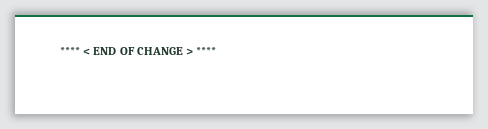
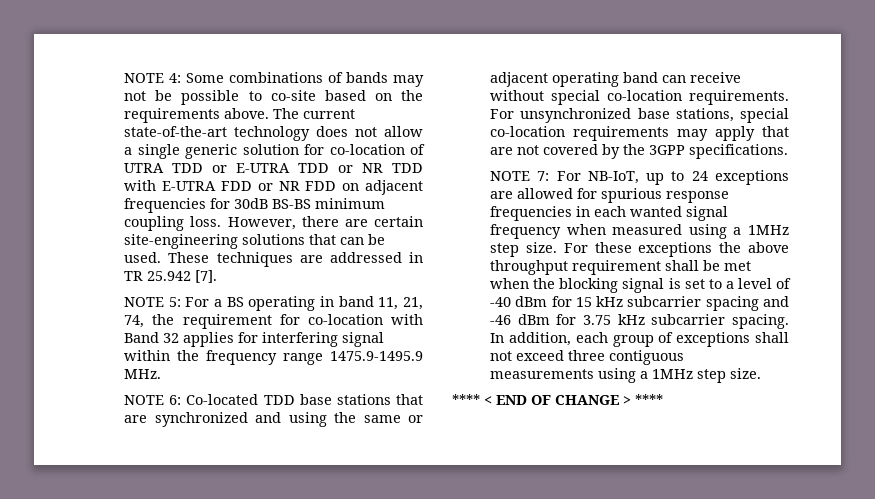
+ NOTE 4: Some combinations of bands may not be possible to co-site based on the requirements above. The current state-of-the-art technology does not allow a single generic solution for co-location of UTRA TDD or E-UTRA TDD or NR TDD with E-UTRA FDD or NR FDD on adjacent frequencies for 30dB BS-BS minimum coupling loss. However, there are certain site-engineering solutions that can be used. These techniques are addressed in TR 25.942 [7].
+ NOTE 5: For a BS operating in band 11, 21, 74, the requirement for co-location with Band 32 applies for interfering signal within the frequency range 1475.9-1495.9 MHz.
+ NOTE 6: Co-located TDD base stations that are synchronized and using the same or adjacent operating band can receive without special co-location requirements. For unsynchronized base stations, special co-location requirements may apply that are not covered by the 3GPP specifications.
+ NOTE 7: For NB-IoT, up to 24 exceptions are allowed for spurious response frequencies in each wanted signal frequency when measured using a 1MHz step size. For these exceptions the above throughput requirement shall be met when the blocking signal is set to a level of -40 dBm for 15 kHz subcarrier spacing and -46 dBm for 3.75 kHz subcarrier spacing. In addition, each group of exceptions shall not exceed three contiguous measurements using a 1MHz step size.

